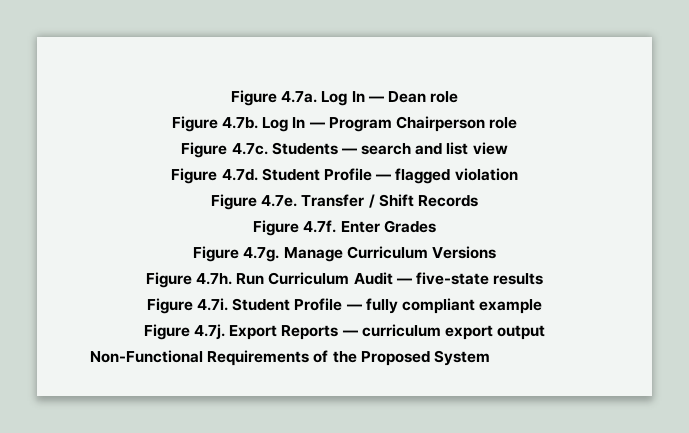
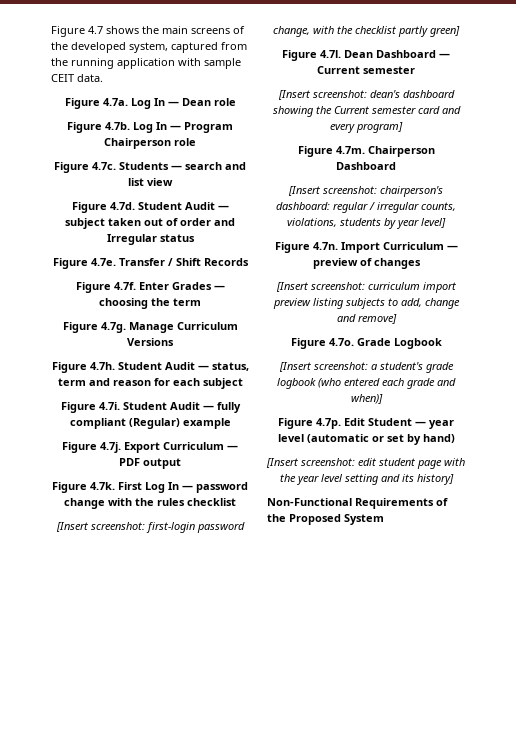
+ Figure 4.7 shows the main screens of the developed system, captured from the running application with sample CEIT data.
- Figure 4.7d. Student Profile — flagged violation
+ Figure 4.7d. Student Audit — subject taken out of order and Irregular status
- Figure 4.7f. Enter Grades
+ Figure 4.7f. Enter Grades — choosing the term
- Figure 4.7h. Run Curriculum Audit — five-state results
+ Figure 4.7h. Student Audit — status, term and reason for each subject
- Figure 4.7i. Student Profile — fully compliant example
+ Figure 4.7i. Student Audit — fully compliant (Regular) example
- Figure 4.7j. Export Reports — curriculum export output
+ Figure 4.7j. Export Curriculum — PDF output
+ Figure 4.7k. First Log In — password change with the rules checklist
+ [Insert screenshot: first-login password change, with the checklist partly green]
+ Figure 4.7l. Dean Dashboard — Current semester
+ [Insert screenshot: dean's dashboard showing the Current semester card and every program]
+ Figure 4.7m. Chairperson Dashboard
+ [Insert screenshot: chairperson's dashboard: regular / irregular counts, violations, students by year level]
+ Figure 4.7n. Import Curriculum — preview of changes
+ [Insert screenshot: curriculum import preview listing subjects to add, change and remove]
+ Figure 4.7o. Grade Logbook
+ [Insert screenshot: a student's grade logbook (who entered each grade and when)]
+ Figure 4.7p. Edit Student — year level (automatic or set by hand)
+ [Insert screenshot: edit student page with the year level setting and its history]

